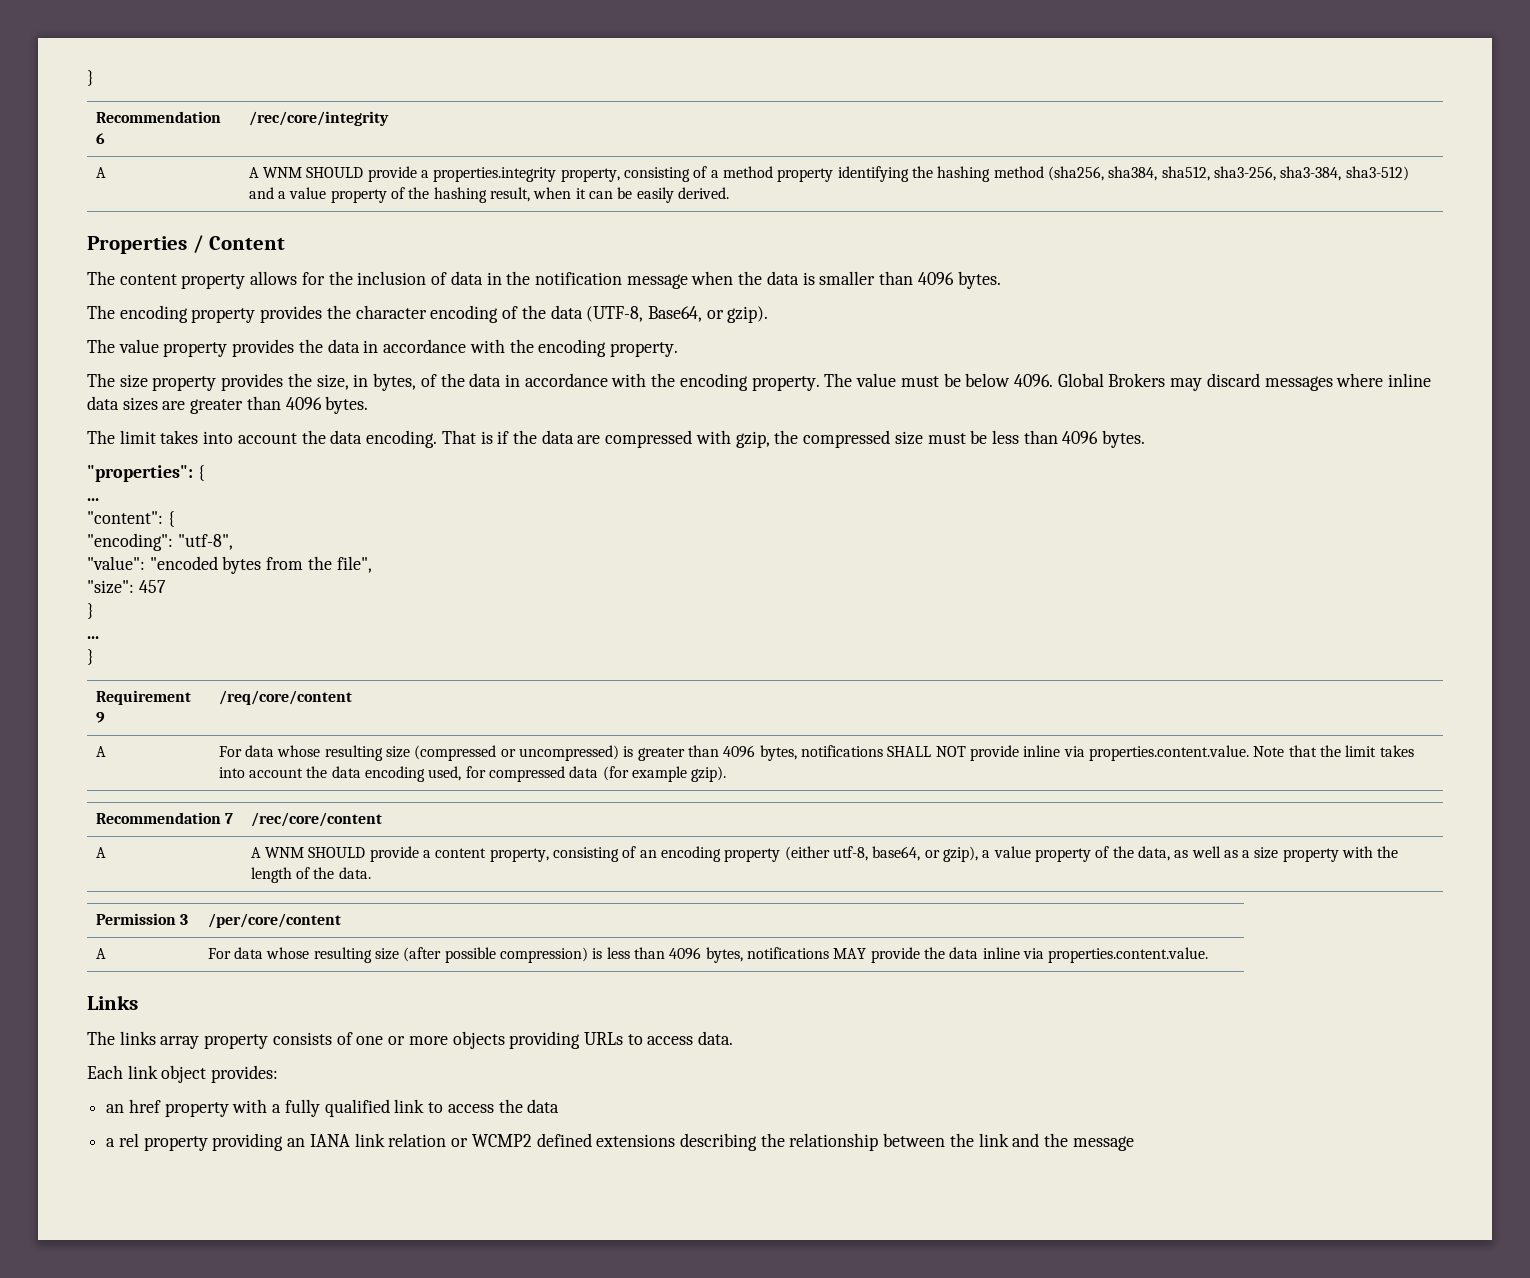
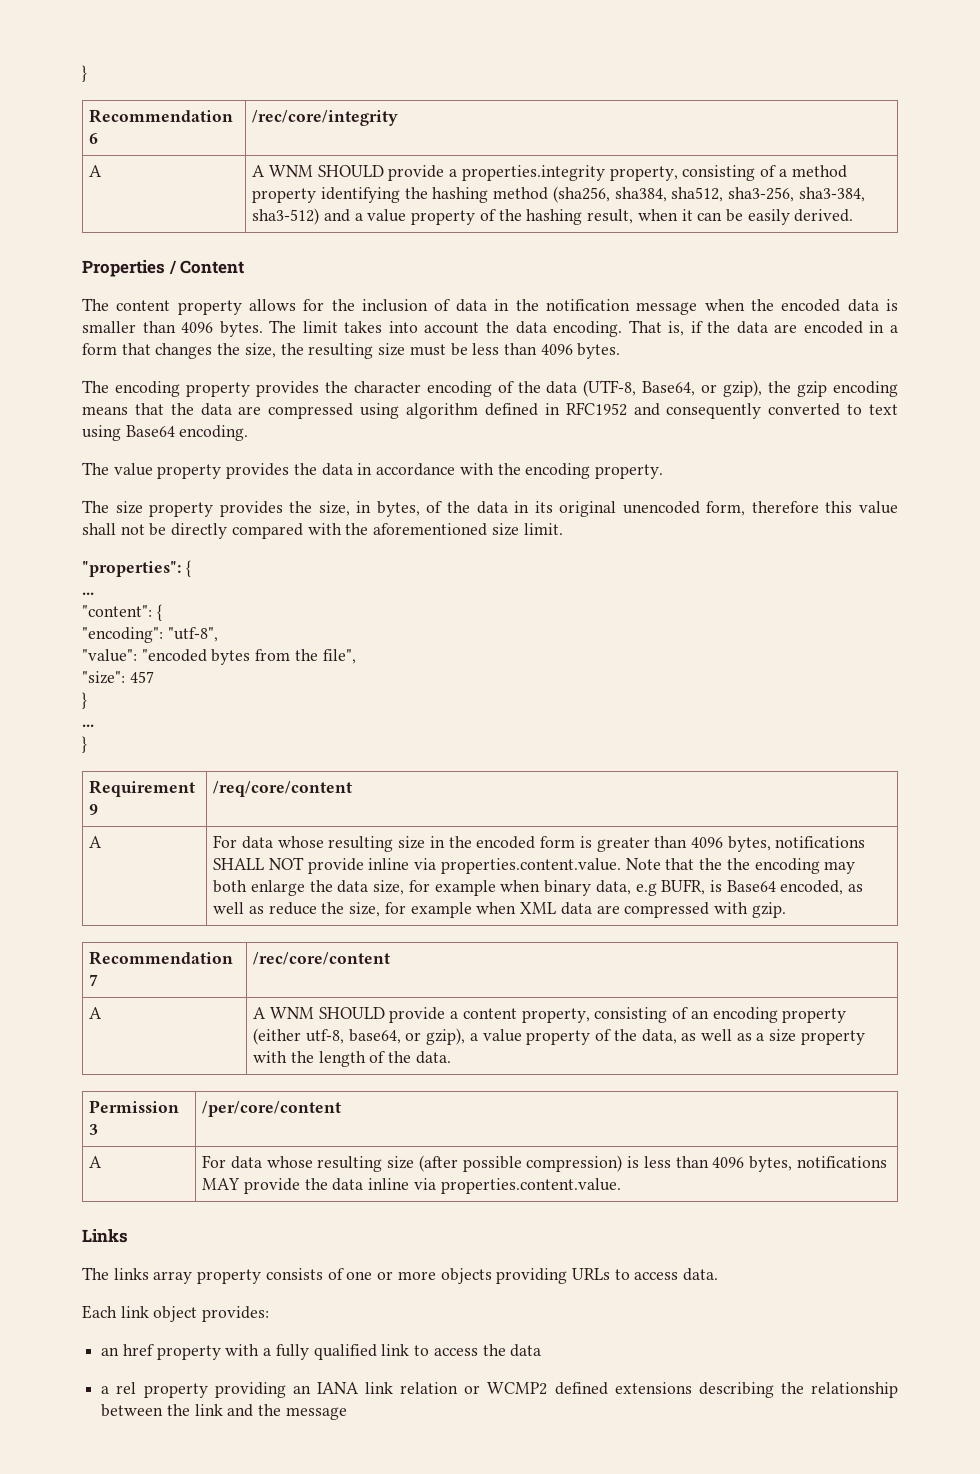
- The content property allows for the inclusion of data in the notification message when the data is smaller than 4096 bytes.
+ The content property allows for the inclusion of data in the notification message when the encoded data is smaller than 4096 bytes. The limit takes into account the data encoding. That is, if the data are encoded in a form that changes the size, the resulting size must be less than 4096 bytes.
- The encoding property provides the character encoding of the data (UTF-8, Base64, or gzip).
+ The encoding property provides the character encoding of the data (UTF-8, Base64, or gzip), the gzip encoding means that the data are compressed using algorithm defined in RFC1952 and consequently converted to text using Base64 encoding.
- The size property provides the size, in bytes, of the data in accordance with the encoding property. The value must be below 4096. Global Brokers may discard messages where inline data sizes are greater than 4096 bytes.
- The limit takes into account the data encoding. That is if the data are compressed with gzip, the compressed size must be less than 4096 bytes.
+ The size property provides the size, in bytes, of the data in its original unencoded form, therefore this value shall not be directly compared with the aforementioned size limit.
- For data whose resulting size (compressed or uncompressed) is greater than 4096 bytes, notifications SHALL NOT provide inline via properties.content.value. Note that the limit takes into account the data encoding used, for compressed data (for example gzip).
+ For data whose resulting size in the encoded form is greater than 4096 bytes, notifications SHALL NOT provide inline via properties.content.value. Note that the the encoding may both enlarge the data size, for example when binary data, e.g BUFR, is Base64 encoded, as well as reduce the size, for example when XML data are compressed with gzip.

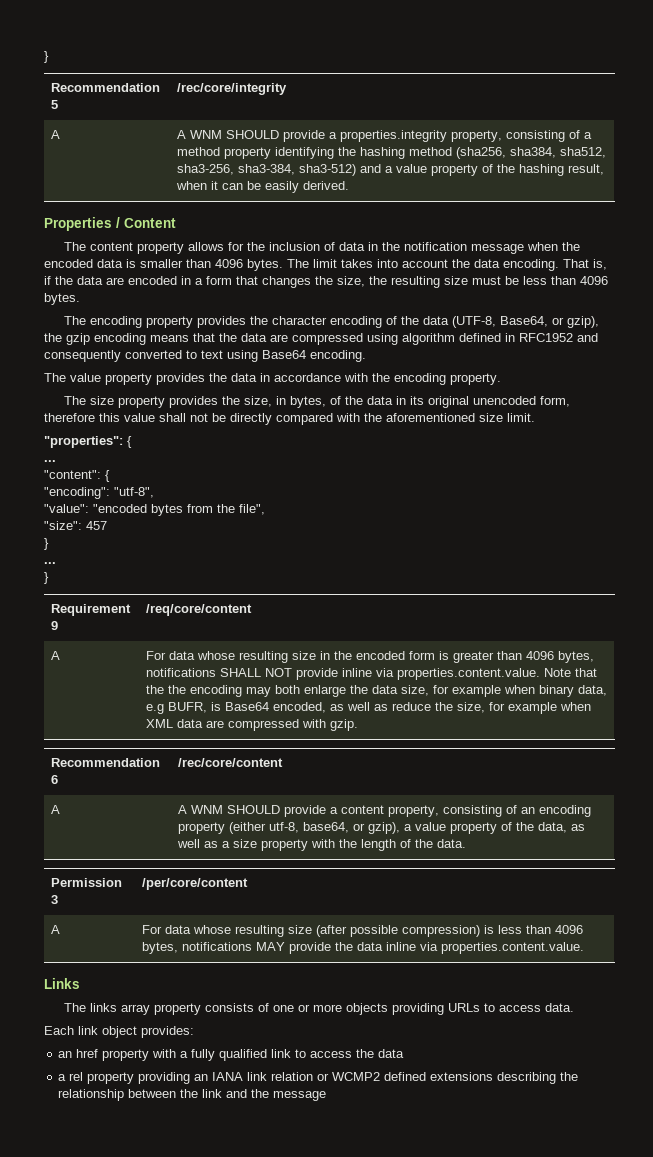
- Recommendation 6 | /rec/core/integrity
+ Recommendation 5 | /rec/core/integrity
- Recommendation 7 | /rec/core/content
+ Recommendation 6 | /rec/core/content

